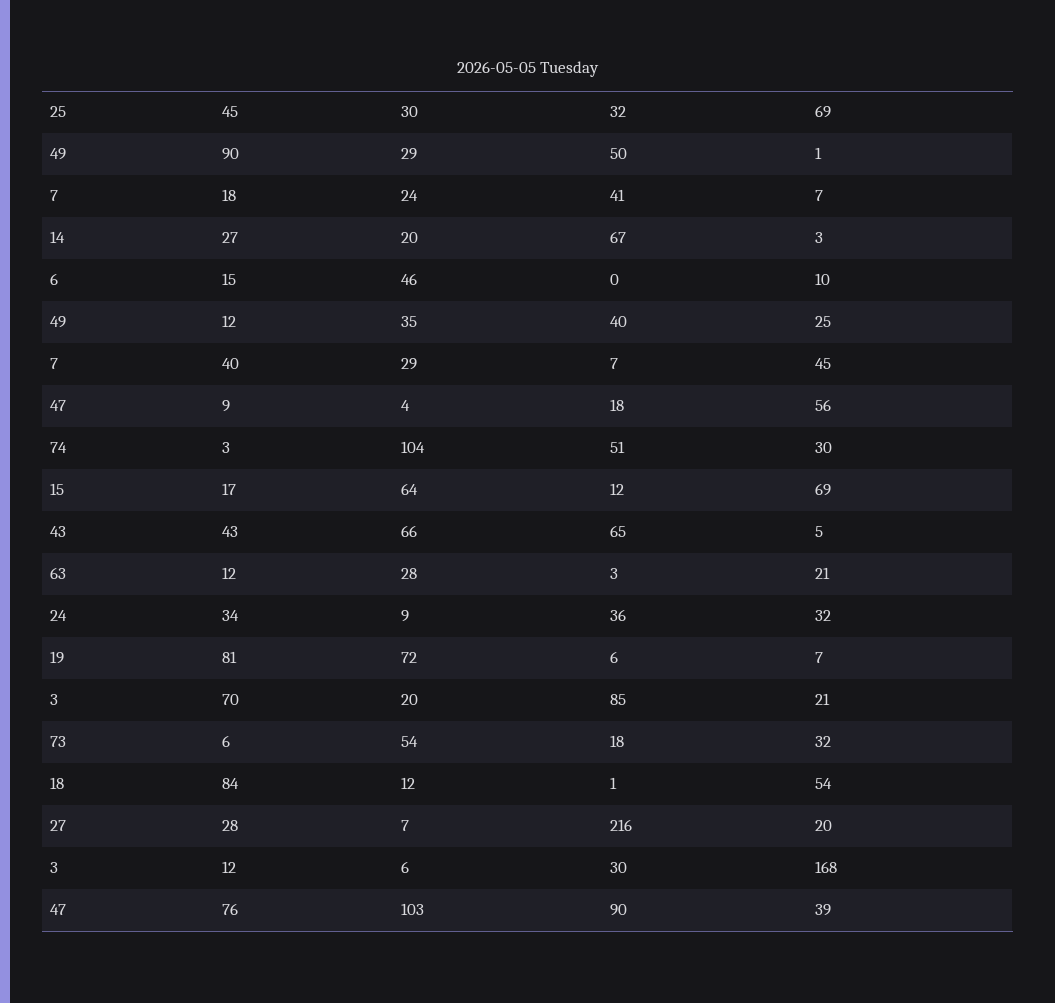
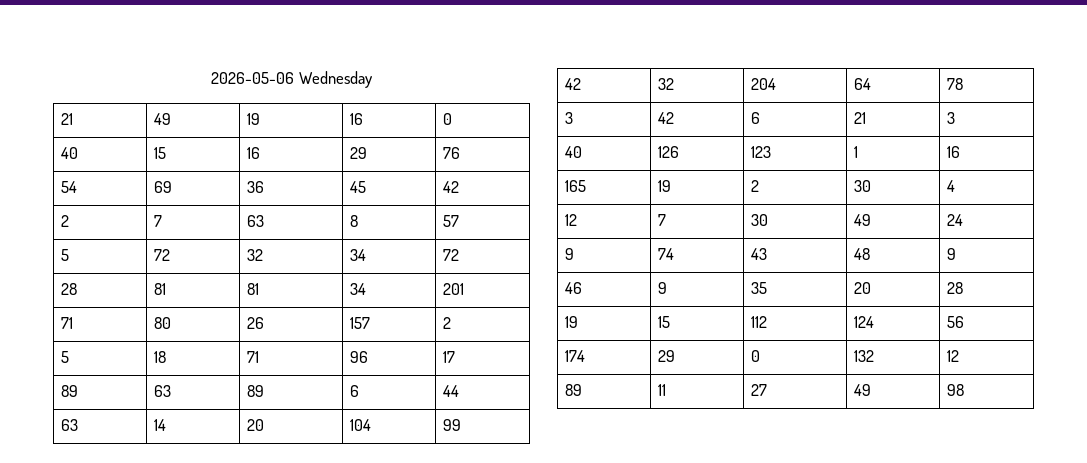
- 2026-05-05 Tuesday
- 25 | 45 | 30 | 32 | 69
- 49 | 90 | 29 | 50 | 1
- 7 | 18 | 24 | 41 | 7
- 14 | 27 | 20 | 67 | 3
- 6 | 15 | 46 | 0 | 10
- 49 | 12 | 35 | 40 | 25
- 7 | 40 | 29 | 7 | 45
- 47 | 9 | 4 | 18 | 56
- 74 | 3 | 104 | 51 | 30
- 15 | 17 | 64 | 12 | 69
- 43 | 43 | 66 | 65 | 5
- 63 | 12 | 28 | 3 | 21
- 24 | 34 | 9 | 36 | 32
- 19 | 81 | 72 | 6 | 7
- 3 | 70 | 20 | 85 | 21
- 73 | 6 | 54 | 18 | 32
- 18 | 84 | 12 | 1 | 54
- 27 | 28 | 7 | 216 | 20
- 3 | 12 | 6 | 30 | 168
- 47 | 76 | 103 | 90 | 39
+ 2026-05-06 Wednesday
+ 21 | 49 | 19 | 16 | 0
+ 40 | 15 | 16 | 29 | 76
+ 54 | 69 | 36 | 45 | 42
+ 2 | 7 | 63 | 8 | 57
+ 5 | 72 | 32 | 34 | 72
+ 28 | 81 | 81 | 34 | 201
+ 71 | 80 | 26 | 157 | 2
+ 5 | 18 | 71 | 96 | 17
+ 89 | 63 | 89 | 6 | 44
+ 63 | 14 | 20 | 104 | 99
+ 42 | 32 | 204 | 64 | 78
+ 3 | 42 | 6 | 21 | 3
+ 40 | 126 | 123 | 1 | 16
+ 165 | 19 | 2 | 30 | 4
+ 12 | 7 | 30 | 49 | 24
+ 9 | 74 | 43 | 48 | 9
+ 46 | 9 | 35 | 20 | 28
+ 19 | 15 | 112 | 124 | 56
+ 174 | 29 | 0 | 132 | 12
+ 89 | 11 | 27 | 49 | 98

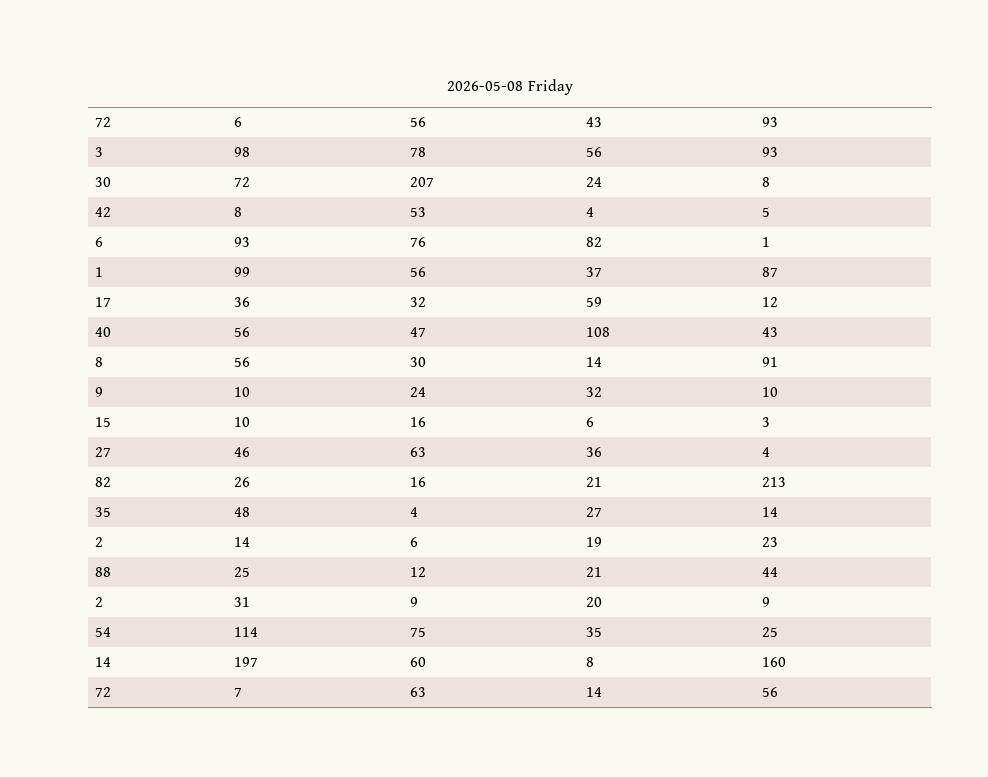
- 2026-05-06 Wednesday
- 21 | 49 | 19 | 16 | 0
- 40 | 15 | 16 | 29 | 76
- 54 | 69 | 36 | 45 | 42
- 2 | 7 | 63 | 8 | 57
- 5 | 72 | 32 | 34 | 72
- 28 | 81 | 81 | 34 | 201
- 71 | 80 | 26 | 157 | 2
- 5 | 18 | 71 | 96 | 17
- 89 | 63 | 89 | 6 | 44
- 63 | 14 | 20 | 104 | 99
- 42 | 32 | 204 | 64 | 78
- 3 | 42 | 6 | 21 | 3
- 40 | 126 | 123 | 1 | 16
- 165 | 19 | 2 | 30 | 4
- 12 | 7 | 30 | 49 | 24
- 9 | 74 | 43 | 48 | 9
- 46 | 9 | 35 | 20 | 28
- 19 | 15 | 112 | 124 | 56
- 174 | 29 | 0 | 132 | 12
- 89 | 11 | 27 | 49 | 98
+ 2026-05-08 Friday
+ 72 | 6 | 56 | 43 | 93
+ 3 | 98 | 78 | 56 | 93
+ 30 | 72 | 207 | 24 | 8
+ 42 | 8 | 53 | 4 | 5
+ 6 | 93 | 76 | 82 | 1
+ 1 | 99 | 56 | 37 | 87
+ 17 | 36 | 32 | 59 | 12
+ 40 | 56 | 47 | 108 | 43
+ 8 | 56 | 30 | 14 | 91
+ 9 | 10 | 24 | 32 | 10
+ 15 | 10 | 16 | 6 | 3
+ 27 | 46 | 63 | 36 | 4
+ 82 | 26 | 16 | 21 | 213
+ 35 | 48 | 4 | 27 | 14
+ 2 | 14 | 6 | 19 | 23
+ 88 | 25 | 12 | 21 | 44
+ 2 | 31 | 9 | 20 | 9
+ 54 | 114 | 75 | 35 | 25
+ 14 | 197 | 60 | 8 | 160
+ 72 | 7 | 63 | 14 | 56

